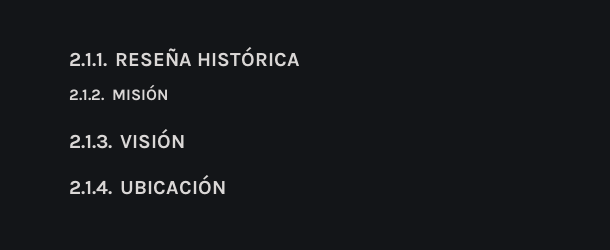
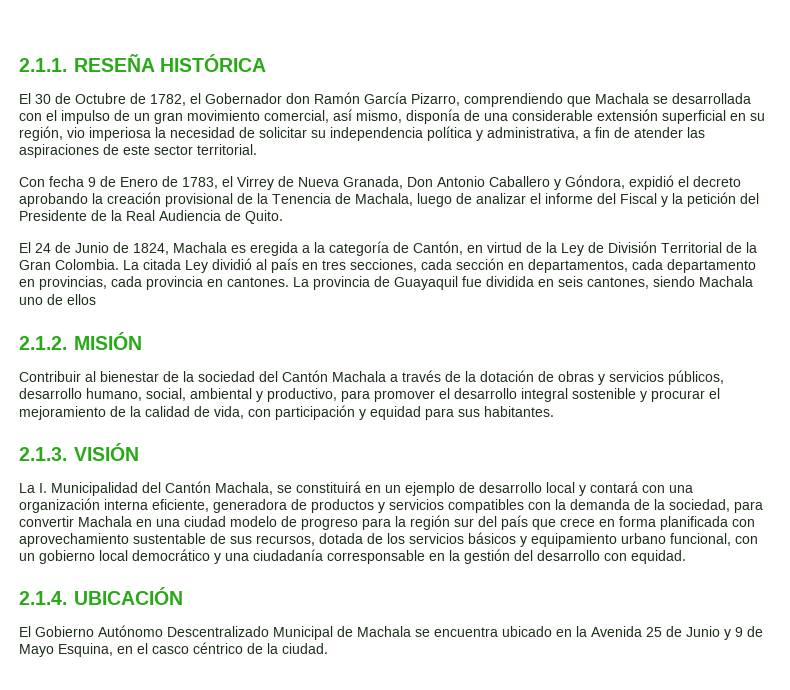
+ El 30 de Octubre de 1782, el Gobernador don Ramón García Pizarro, comprendiendo que Machala se desarrollada con el impulso de un gran movimiento comercial, así mismo, disponía de una considerable extensión superficial en su región, vio imperiosa la necesidad de solicitar su independencia política y administrativa, a fin de atender las aspiraciones de este sector territorial.
+ Con fecha 9 de Enero de 1783, el Virrey de Nueva Granada, Don Antonio Caballero y Góndora, expidió el decreto aprobando la creación provisional de la Tenencia de Machala, luego de analizar el informe del Fiscal y la petición del Presidente de la Real Audiencia de Quito.
+ El 24 de Junio de 1824, Machala es eregida a la categoría de Cantón, en virtud de la Ley de División Territorial de la Gran Colombia. La citada Ley dividió al país en tres secciones, cada sección en departamentos, cada departamento en provincias, cada provincia en cantones. La provincia de Guayaquil fue dividida en seis cantones, siendo Machala uno de ellos
  2.1.2. MISIÓN
+ Contribuir al bienestar de la sociedad del Cantón Machala a través de la dotación de obras y servicios públicos, desarrollo humano, social, ambiental y productivo, para promover el desarrollo integral sostenible y procurar el mejoramiento de la calidad de vida, con participación y equidad para sus habitantes.
  2.1.3. VISIÓN
+ La I. Municipalidad del Cantón Machala, se constituirá en un ejemplo de desarrollo local y contará con una organización interna eficiente, generadora de productos y servicios compatibles con la demanda de la sociedad, para convertir Machala en una ciudad modelo de progreso para la región sur del país que crece en forma planificada con aprovechamiento sustentable de sus recursos, dotada de los servicios básicos y equipamiento urbano funcional, con un gobierno local democrático y una ciudadanía corresponsable en la gestión del desarrollo con equidad.
  2.1.4. UBICACIÓN
+ El Gobierno Autónomo Descentralizado Municipal de Machala se encuentra ubicado en la Avenida 25 de Junio y 9 de Mayo Esquina, en el casco céntrico de la ciudad.

